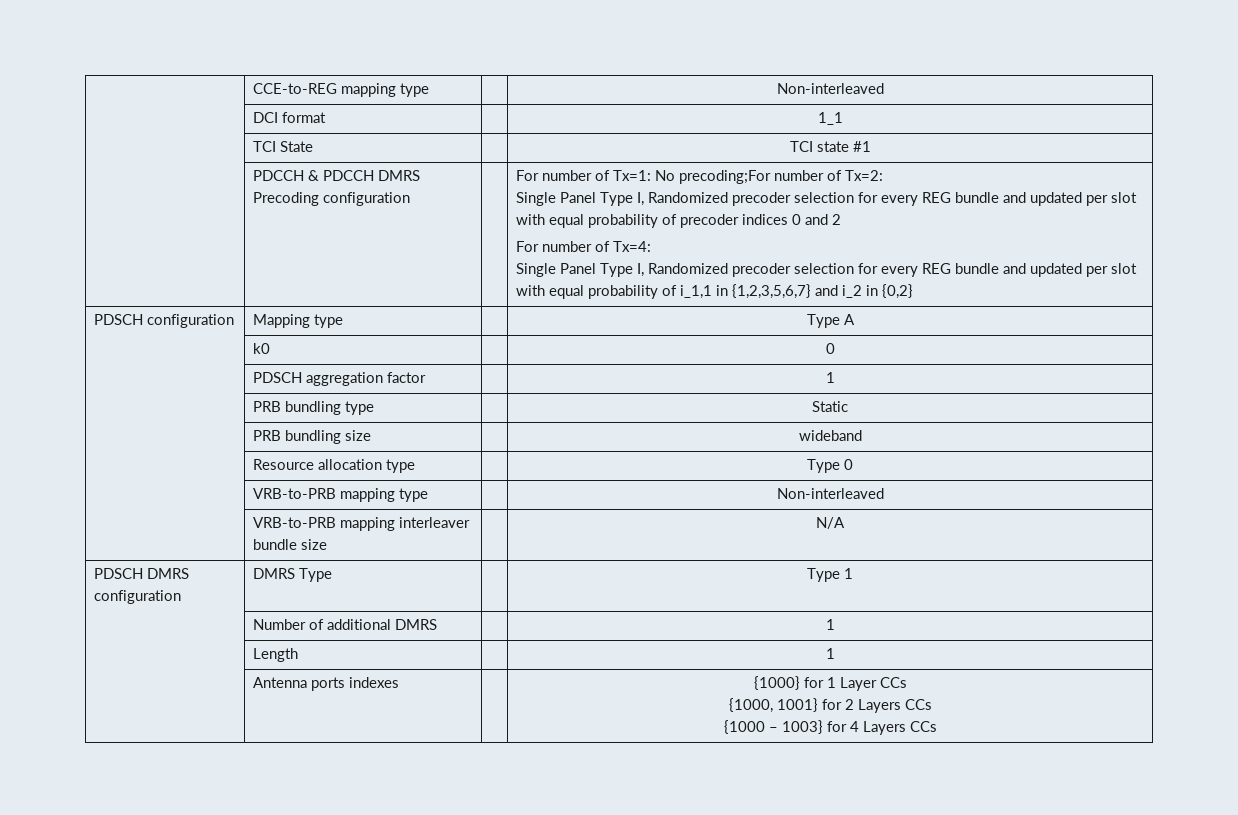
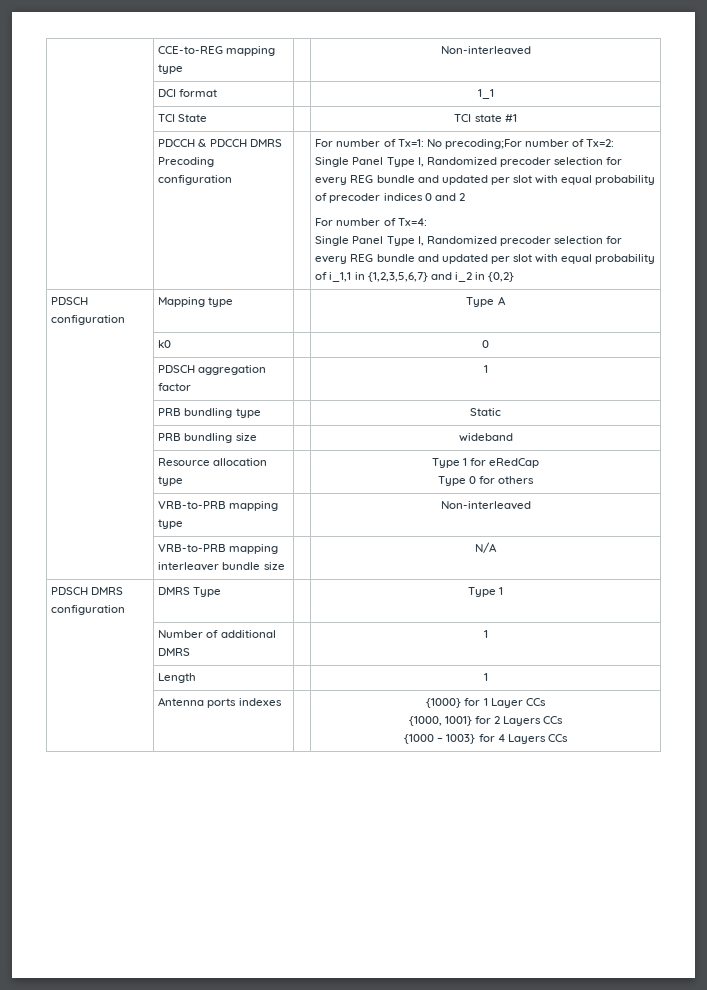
- | Resource allocation type | | Type 0
+ | Resource allocation type | | Type 1 for eRedCap
+ Type 0 for others

